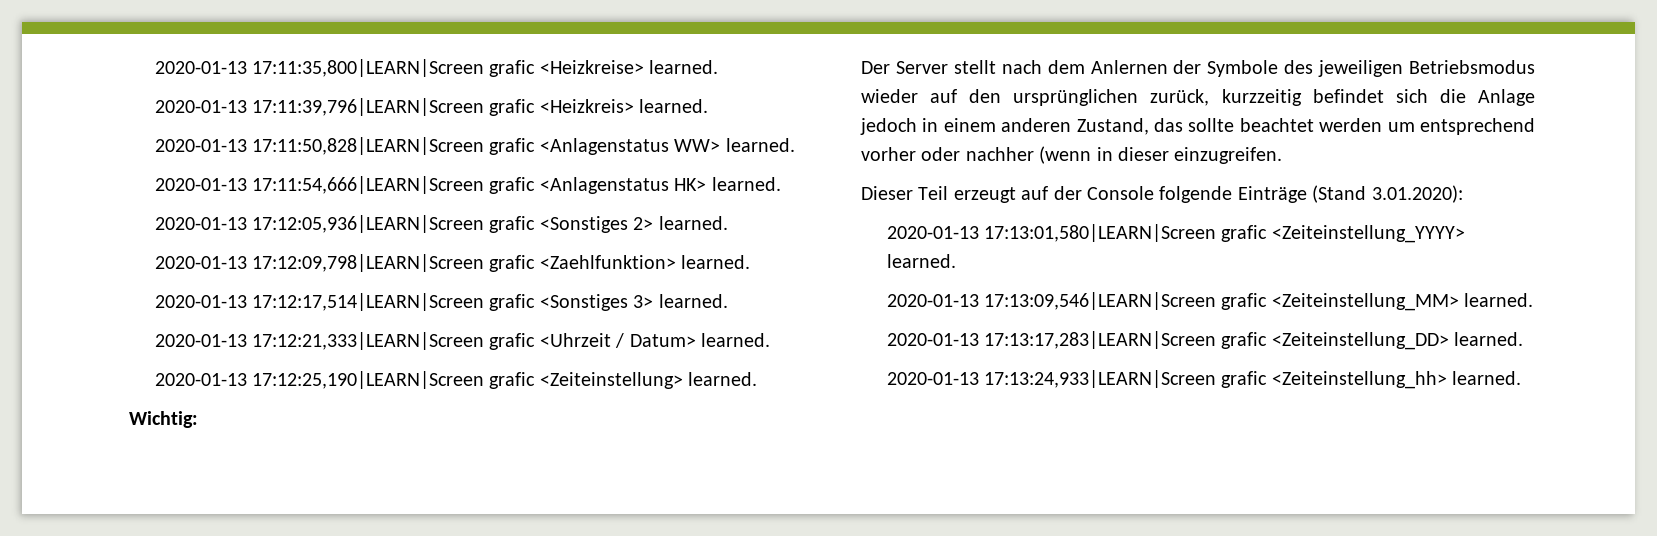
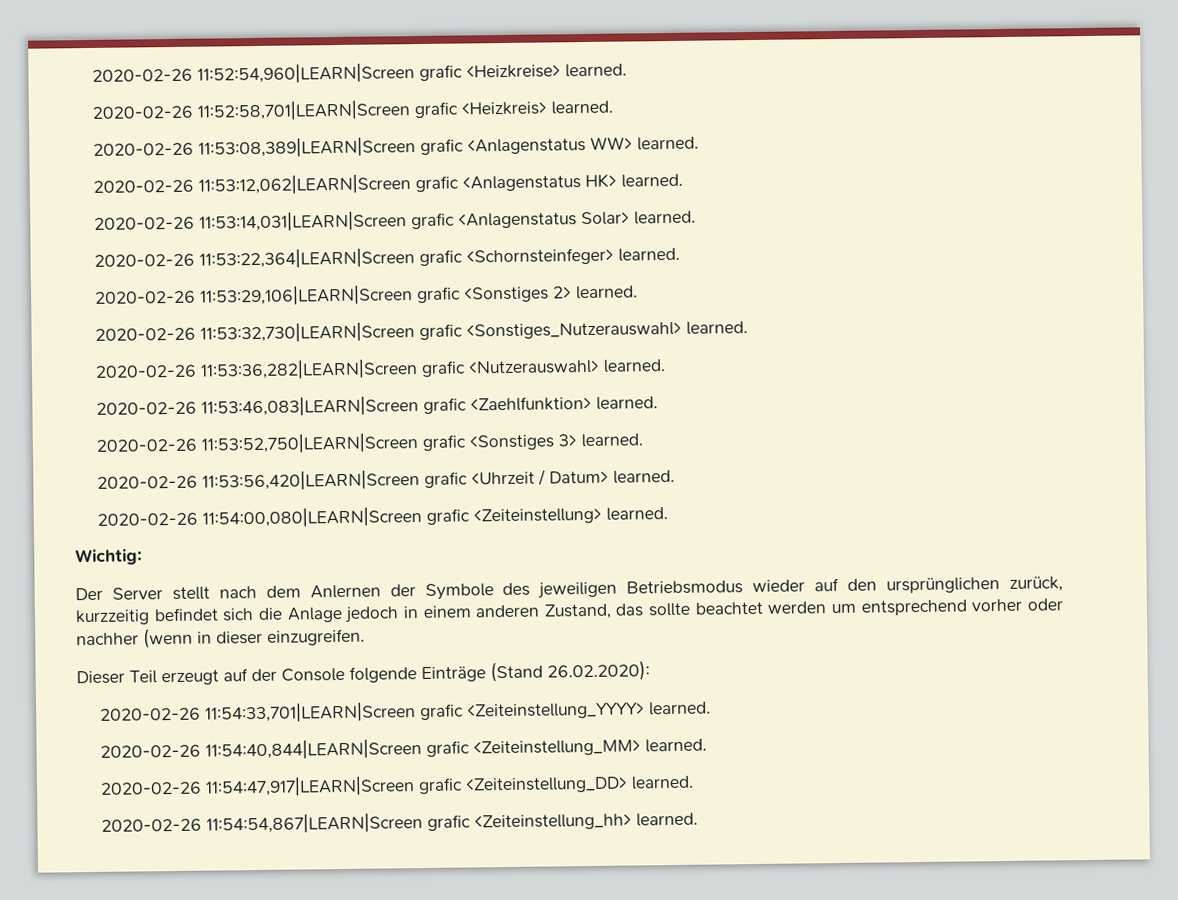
- 2020-01-13 17:11:35,800|LEARN|Screen grafic <Heizkreise> learned.
+ 2020-02-26 11:52:54,960|LEARN|Screen grafic <Heizkreise> learned.
- 2020-01-13 17:11:39,796|LEARN|Screen grafic <Heizkreis> learned.
+ 2020-02-26 11:52:58,701|LEARN|Screen grafic <Heizkreis> learned.
- 2020-01-13 17:11:50,828|LEARN|Screen grafic <Anlagenstatus WW> learned.
+ 2020-02-26 11:53:08,389|LEARN|Screen grafic <Anlagenstatus WW> learned.
- 2020-01-13 17:11:54,666|LEARN|Screen grafic <Anlagenstatus HK> learned.
+ 2020-02-26 11:53:12,062|LEARN|Screen grafic <Anlagenstatus HK> learned.
- 2020-01-13 17:12:05,936|LEARN|Screen grafic <Sonstiges 2> learned.
- 2020-01-13 17:12:09,798|LEARN|Screen grafic <Zaehlfunktion> learned.
+ 2020-02-26 11:53:14,031|LEARN|Screen grafic <Anlagenstatus Solar> learned.
+ 2020-02-26 11:53:22,364|LEARN|Screen grafic <Schornsteinfeger> learned.
+ 2020-02-26 11:53:29,106|LEARN|Screen grafic <Sonstiges 2> learned.
+ 2020-02-26 11:53:32,730|LEARN|Screen grafic <Sonstiges_Nutzerauswahl> learned.
+ 2020-02-26 11:53:36,282|LEARN|Screen grafic <Nutzerauswahl> learned.
+ 2020-02-26 11:53:46,083|LEARN|Screen grafic <Zaehlfunktion> learned.
- 2020-01-13 17:12:17,514|LEARN|Screen grafic <Sonstiges 3> learned.
+ 2020-02-26 11:53:52,750|LEARN|Screen grafic <Sonstiges 3> learned.
- 2020-01-13 17:12:21,333|LEARN|Screen grafic <Uhrzeit / Datum> learned.
+ 2020-02-26 11:53:56,420|LEARN|Screen grafic <Uhrzeit / Datum> learned.
- 2020-01-13 17:12:25,190|LEARN|Screen grafic <Zeiteinstellung> learned.
+ 2020-02-26 11:54:00,080|LEARN|Screen grafic <Zeiteinstellung> learned.
- Dieser Teil erzeugt auf der Console folgende Einträge (Stand 3.01.2020):
- 2020-01-13 17:13:01,580|LEARN|Screen grafic <Zeiteinstellung_YYYY> learned.
+ Dieser Teil erzeugt auf der Console folgende Einträge (Stand 26.02.2020):
+ 2020-02-26 11:54:33,701|LEARN|Screen grafic <Zeiteinstellung_YYYY> learned.
- 2020-01-13 17:13:09,546|LEARN|Screen grafic <Zeiteinstellung_MM> learned.
+ 2020-02-26 11:54:40,844|LEARN|Screen grafic <Zeiteinstellung_MM> learned.
- 2020-01-13 17:13:17,283|LEARN|Screen grafic <Zeiteinstellung_DD> learned.
+ 2020-02-26 11:54:47,917|LEARN|Screen grafic <Zeiteinstellung_DD> learned.
- 2020-01-13 17:13:24,933|LEARN|Screen grafic <Zeiteinstellung_hh> learned.
+ 2020-02-26 11:54:54,867|LEARN|Screen grafic <Zeiteinstellung_hh> learned.

